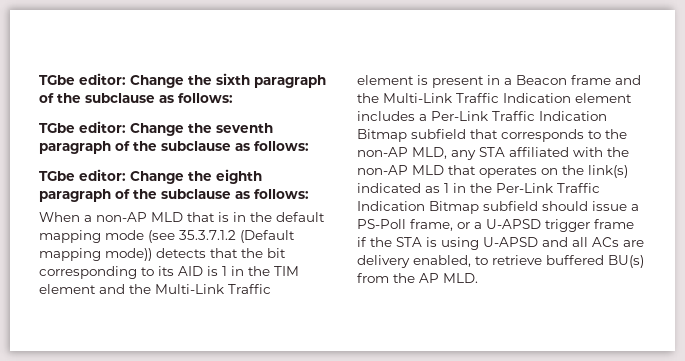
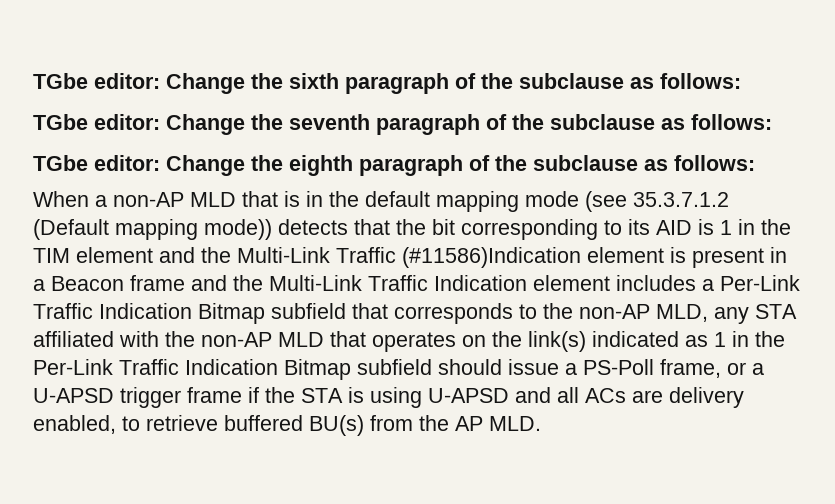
- When a non-AP MLD that is in the default mapping mode (see 35.3.7.1.2 (Default mapping mode)) detects that the bit corresponding to its AID is 1 in the TIM element and the Multi-Link Traffic element is present in a Beacon frame and the Multi-Link Traffic Indication element includes a Per-Link Traffic Indication Bitmap subfield that corresponds to the non-AP MLD, any STA affiliated with the non-AP MLD that operates on the link(s) indicated as 1 in the Per-Link Traffic Indication Bitmap subfield should issue a PS-Poll frame, or a U-APSD trigger frame if the STA is using U-APSD and all ACs are delivery enabled, to retrieve buffered BU(s) from the AP MLD.
+ When a non-AP MLD that is in the default mapping mode (see 35.3.7.1.2 (Default mapping mode)) detects that the bit corresponding to its AID is 1 in the TIM element and the Multi-Link Traffic (#11586)Indication element is present in a Beacon frame and the Multi-Link Traffic Indication element includes a Per-Link Traffic Indication Bitmap subfield that corresponds to the non-AP MLD, any STA affiliated with the non-AP MLD that operates on the link(s) indicated as 1 in the Per-Link Traffic Indication Bitmap subfield should issue a PS-Poll frame, or a U-APSD trigger frame if the STA is using U-APSD and all ACs are delivery enabled, to retrieve buffered BU(s) from the AP MLD.

